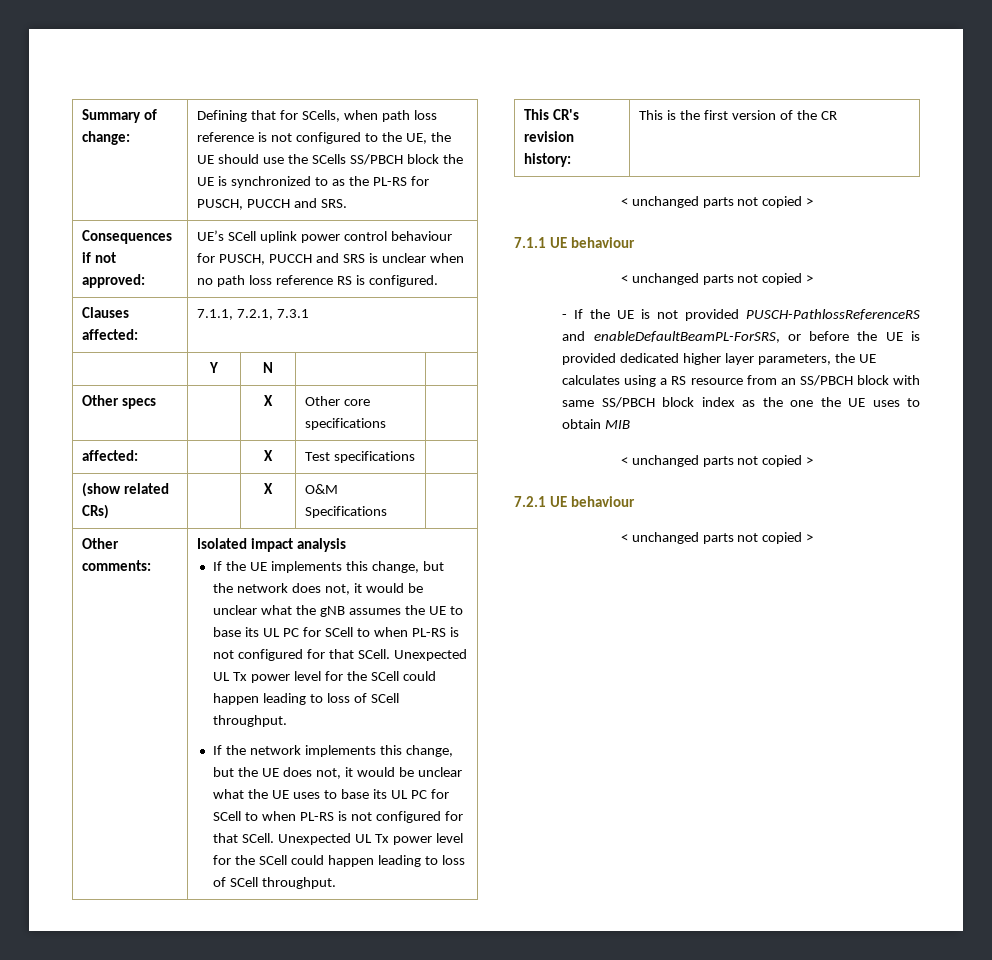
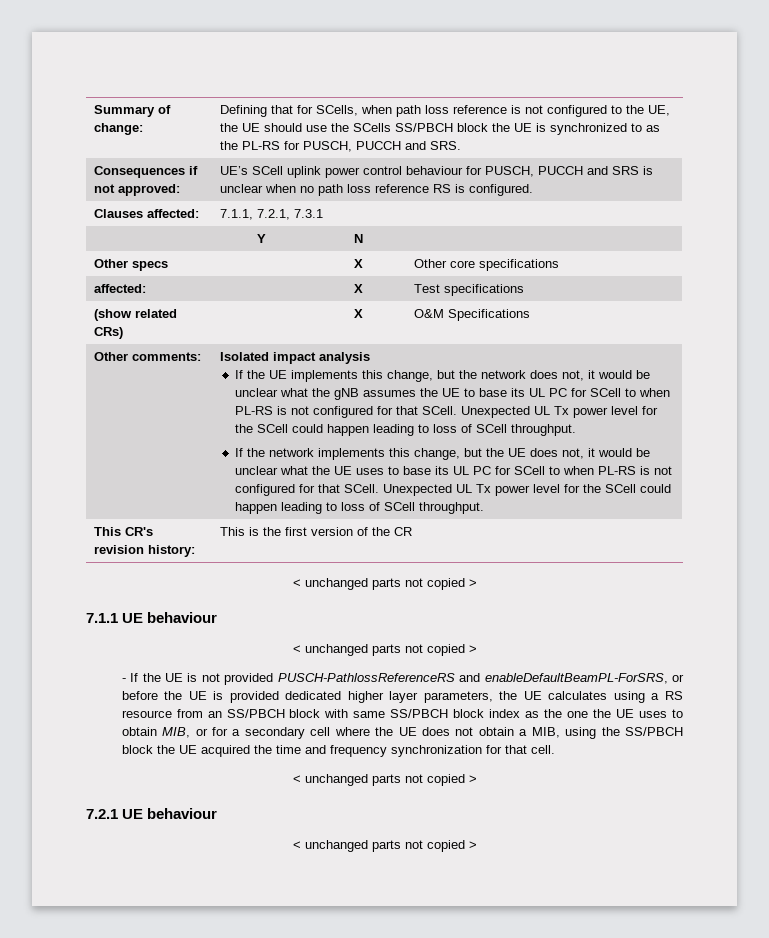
- - If the UE is not provided PUSCH-PathlossReferenceRS and enableDefaultBeamPL-ForSRS, or before the UE is provided dedicated higher layer parameters, the UE calculates using a RS resource from an SS/PBCH block with same SS/PBCH block index as the one the UE uses to obtain MIB
+ - If the UE is not provided PUSCH-PathlossReferenceRS and enableDefaultBeamPL-ForSRS, or before the UE is provided dedicated higher layer parameters, the UE calculates using a RS resource from an SS/PBCH block with same SS/PBCH block index as the one the UE uses to obtain MIB, or for a secondary cell where the UE does not obtain a MIB, using the SS/PBCH block the UE acquired the time and frequency synchronization for that cell.

